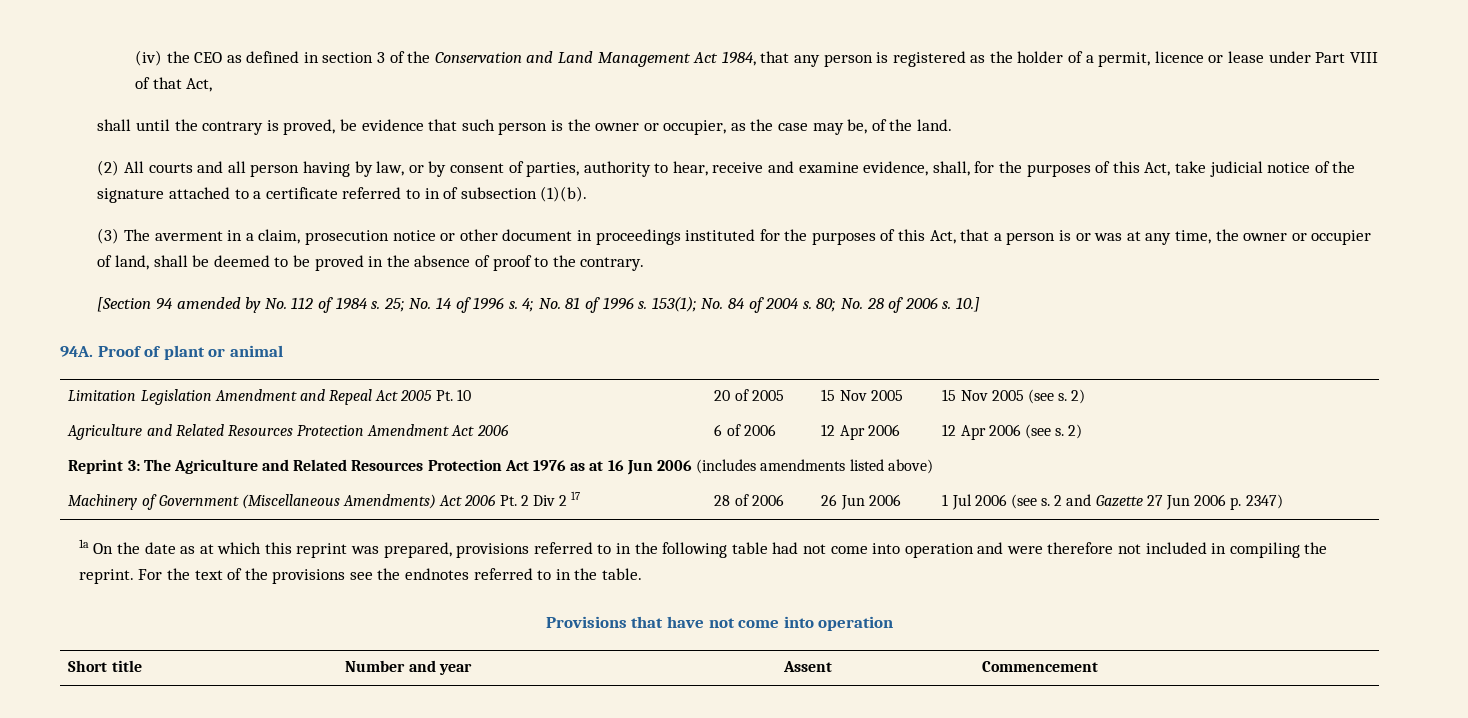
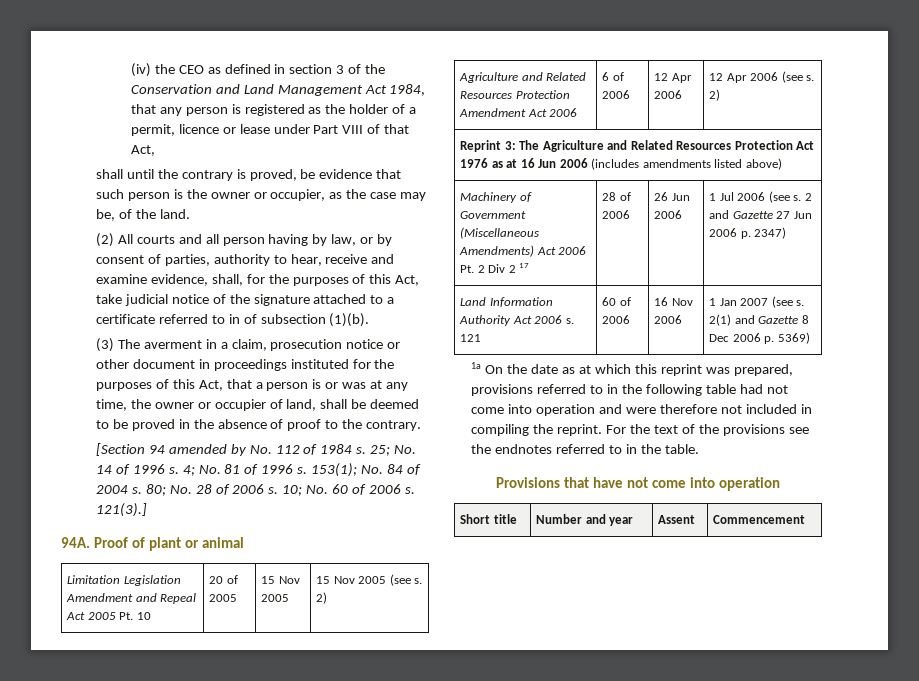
- 10.]
+ 10; No. 60 of 2006 s. 121(3).]
+ Land Information Authority Act 2006 s. 121 | 60 of 2006 | 16 Nov 2006 | 1 Jan 2007 (see s. 2(1) and Gazette 8 Dec 2006 p. 5369)

